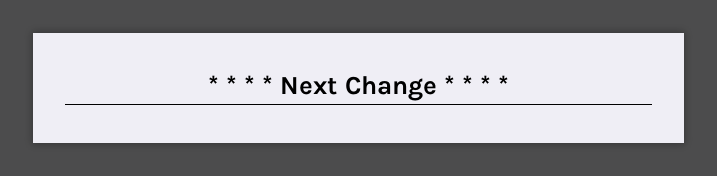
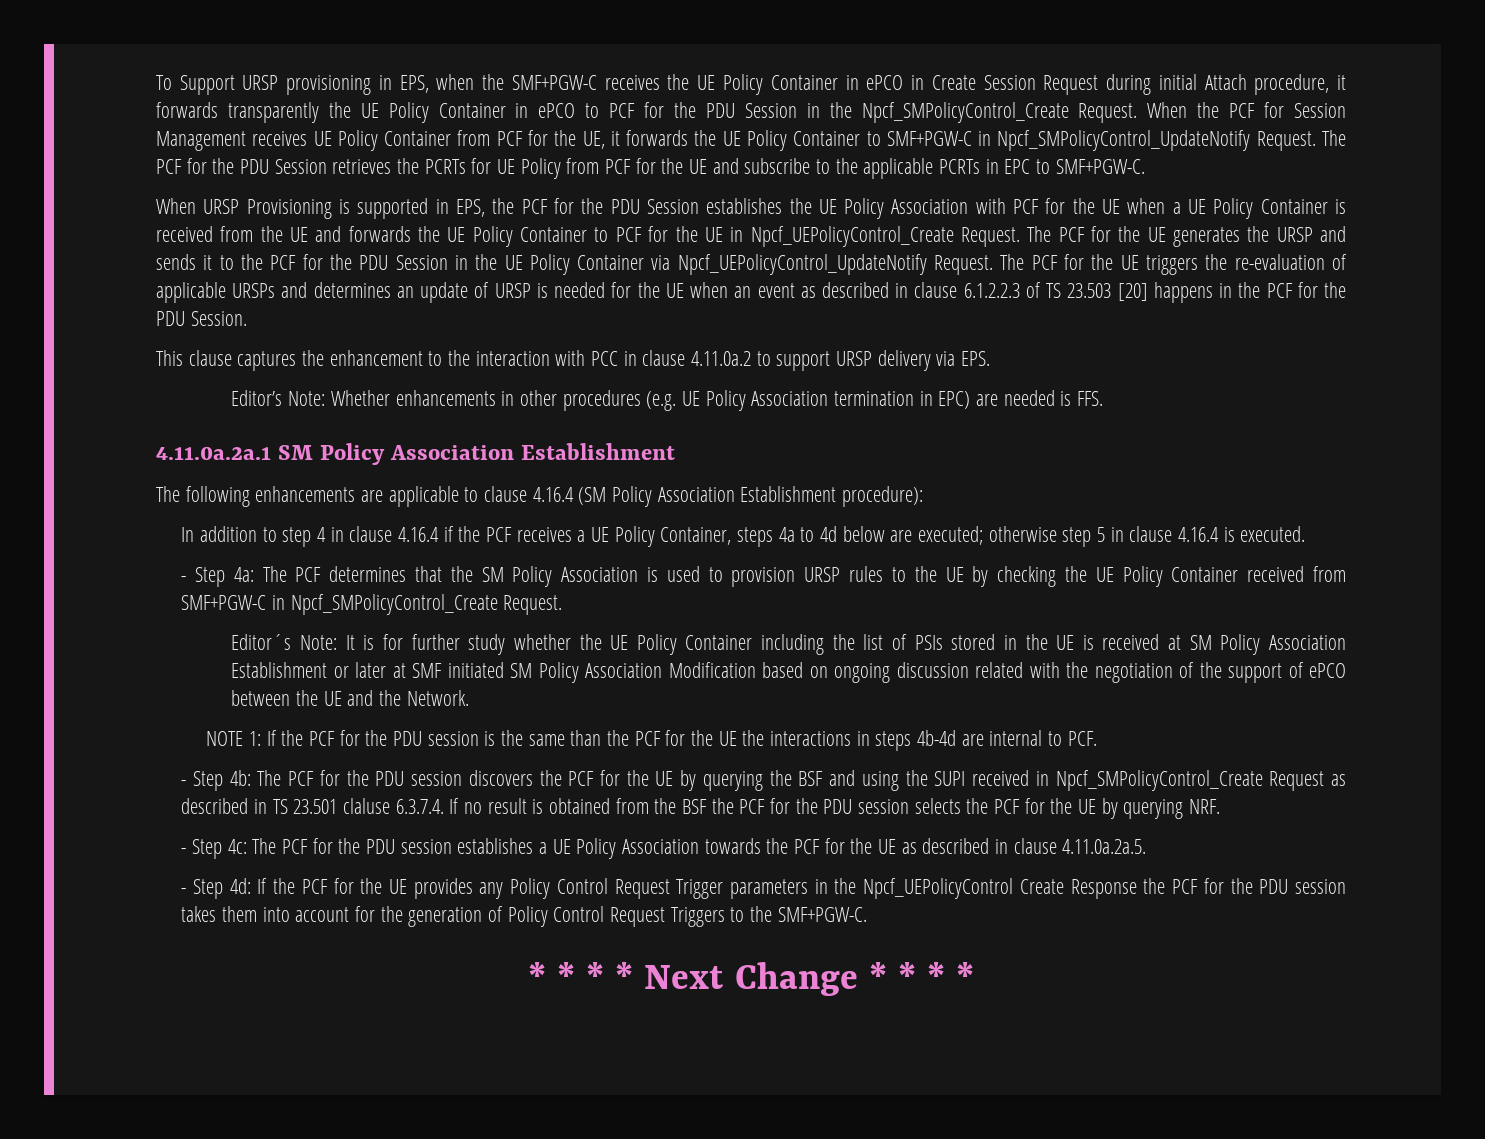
+ To Support URSP provisioning in EPS, when the SMF+PGW-C receives the UE Policy Container in ePCO in Create Session Request during initial Attach procedure, it forwards transparently the UE Policy Container in ePCO to PCF for the PDU Session in the Npcf_SMPolicyControl_Create Request. When the PCF for Session Management receives UE Policy Container from PCF for the UE, it forwards the UE Policy Container to SMF+PGW-C in Npcf_SMPolicyControl_UpdateNotify Request. The PCF for the PDU Session retrieves the PCRTs for UE Policy from PCF for the UE and subscribe to the applicable PCRTs in EPC to SMF+PGW-C.
+ When URSP Provisioning is supported in EPS, the PCF for the PDU Session establishes the UE Policy Association with PCF for the UE when a UE Policy Container is received from the UE and forwards the UE Policy Container to PCF for the UE in Npcf_UEPolicyControl_Create Request. The PCF for the UE generates the URSP and sends it to the PCF for the PDU Session in the UE Policy Container via Npcf_UEPolicyControl_UpdateNotify Request. The PCF for the UE triggers the re-evaluation of applicable URSPs and determines an update of URSP is needed for the UE when an event as described in clause 6.1.2.2.3 of TS 23.503 [20] happens in the PCF for the PDU Session.
+ This clause captures the enhancement to the interaction with PCC in clause 4.11.0a.2 to support URSP delivery via EPS.
+ Editor’s Note: Whether enhancements in other procedures (e.g. UE Policy Association termination in EPC) are needed is FFS.
+ 4.11.0a.2a.1 SM Policy Association Establishment
+ The following enhancements are applicable to clause 4.16.4 (SM Policy Association Establishment procedure):
+ In addition to step 4 in clause 4.16.4 if the PCF receives a UE Policy Container, steps 4a to 4d below are executed; otherwise step 5 in clause 4.16.4 is executed.
+ - Step 4a: The PCF determines that the SM Policy Association is used to provision URSP rules to the UE by checking the UE Policy Container received from SMF+PGW-C in Npcf_SMPolicyControl_Create Request.
+ Editor´s Note: It is for further study whether the UE Policy Container including the list of PSIs stored in the UE is received at SM Policy Association Establishment or later at SMF initiated SM Policy Association Modification based on ongoing discussion related with the negotiation of the support of ePCO between the UE and the Network.
+ NOTE 1: If the PCF for the PDU session is the same than the PCF for the UE the interactions in steps 4b-4d are internal to PCF.
+ - Step 4b: The PCF for the PDU session discovers the PCF for the UE by querying the BSF and using the SUPI received in Npcf_SMPolicyControl_Create Request as described in TS 23.501 claluse 6.3.7.4. If no result is obtained from the BSF the PCF for the PDU session selects the PCF for the UE by querying NRF.
+ - Step 4c: The PCF for the PDU session establishes a UE Policy Association towards the PCF for the UE as described in clause 4.11.0a.2a.5.
+ - Step 4d: If the PCF for the UE provides any Policy Control Request Trigger parameters in the Npcf_UEPolicyControl Create Response the PCF for the PDU session takes them into account for the generation of Policy Control Request Triggers to the SMF+PGW-C.

